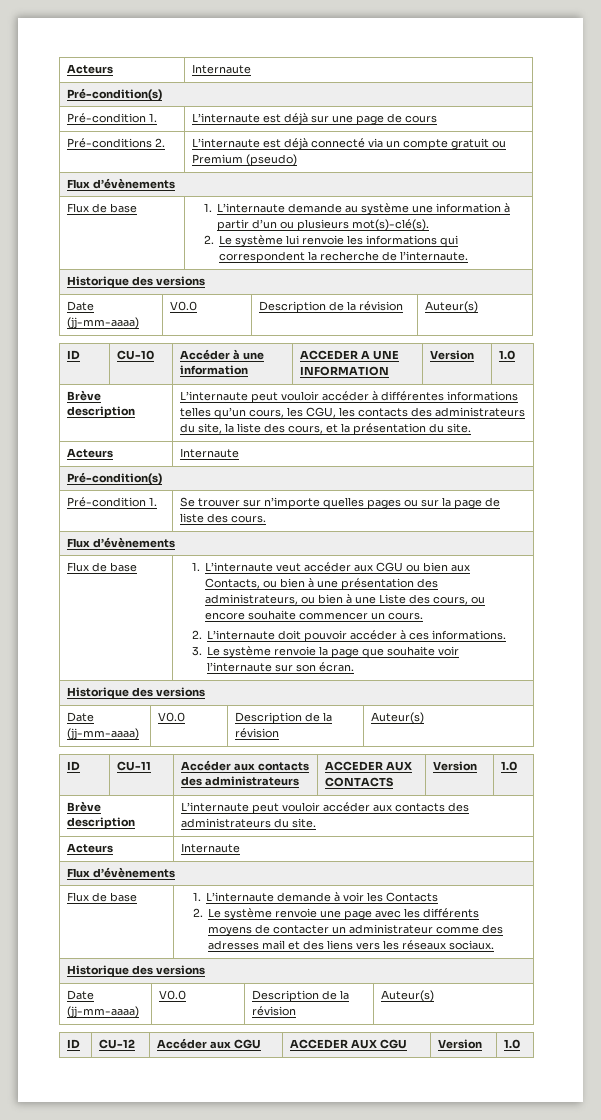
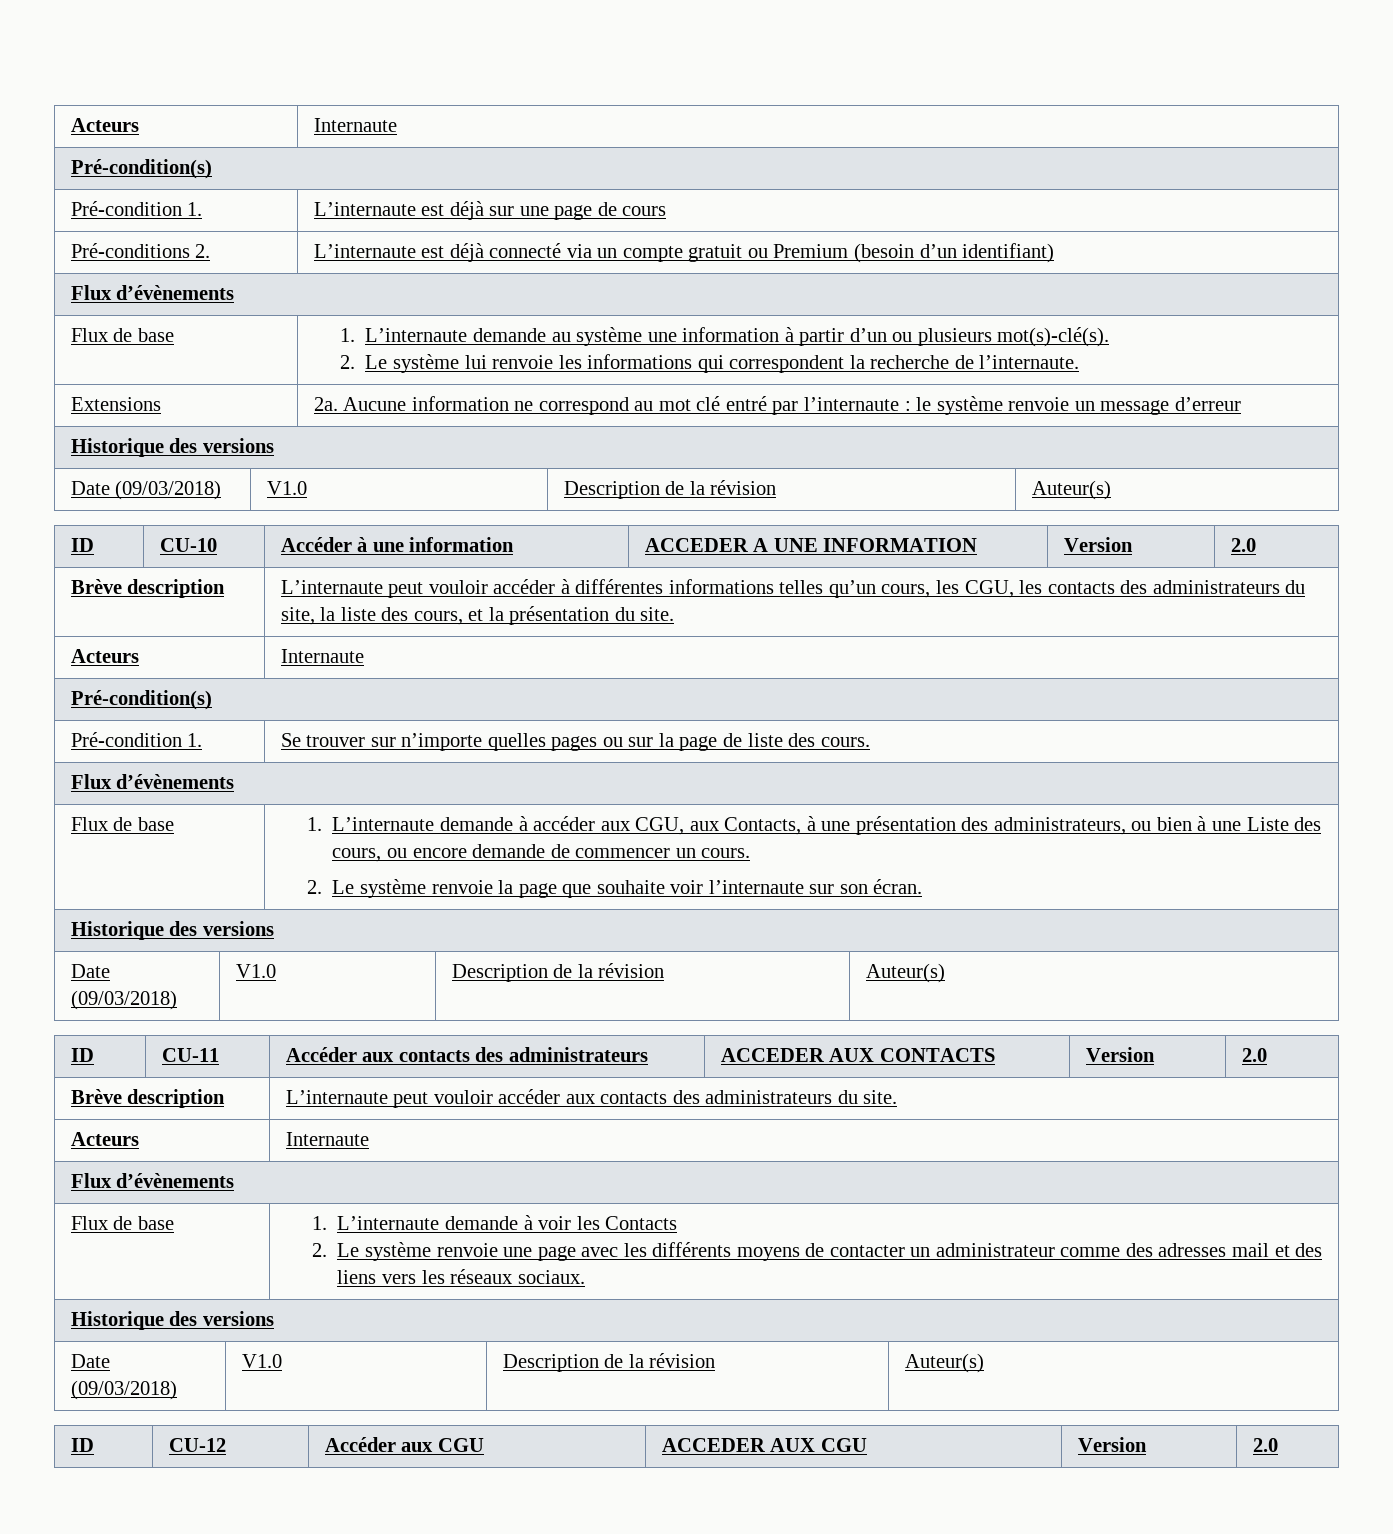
- Pré-conditions 2. | L’internaute est déjà connecté via un compte gratuit ou Premium (pseudo)
+ Pré-conditions 2. | L’internaute est déjà connecté via un compte gratuit ou Premium (besoin d’un identifiant)
  Flux de base | 1. L’internaute demande au système une information à partir d’un ou plusieurs mot(s)-clé(s).
  2. Le système lui renvoie les informations qui correspondent la recherche de l’internaute.
+ Extensions | 2a. Aucune information ne correspond au mot clé entré par l’internaute : le système renvoie un message d’erreur
  Historique des versions
- Date (jj-mm-aaaa) | V0.0 | Description de la révision | Auteur(s)
+ Date (09/03/2018) | V1.0 | Description de la révision | Auteur(s)
- ID | CU-10 | Accéder à une information | ACCEDER A UNE INFORMATION | Version | 1.0
+ ID | CU-10 | Accéder à une information | ACCEDER A UNE INFORMATION | Version | 2.0
- 1. L’internaute veut accéder aux CGU ou bien aux Contacts, ou bien à une présentation des administrateurs, ou bien à une Liste des cours, ou encore souhaite commencer un cours.
+ 1. L’internaute demande à accéder aux CGU, aux Contacts, à une présentation des administrateurs, ou bien à une Liste des cours, ou encore demande de commencer un cours.
- 2. L’internaute doit pouvoir accéder à ces informations.
- 3. Le système renvoie la page que souhaite voir l’internaute sur son écran.
+ 2. Le système renvoie la page que souhaite voir l’internaute sur son écran.
  Historique des versions
- Date (jj-mm-aaaa) | V0.0 | Description de la révision | Auteur(s)
+ Date (09/03/2018) | V1.0 | Description de la révision | Auteur(s)
- ID | CU-11 | Accéder aux contacts des administrateurs | ACCEDER AUX CONTACTS | Version | 1.0
+ ID | CU-11 | Accéder aux contacts des administrateurs | ACCEDER AUX CONTACTS | Version | 2.0
  Flux de base | 1. L’internaute demande à voir les Contacts
  2. Le système renvoie une page avec les différents moyens de contacter un administrateur comme des adresses mail et des liens vers les réseaux sociaux.
  Historique des versions
- Date (jj-mm-aaaa) | V0.0 | Description de la révision | Auteur(s)
+ Date (09/03/2018) | V1.0 | Description de la révision | Auteur(s)
- ID | CU-12 | Accéder aux CGU | ACCEDER AUX CGU | Version | 1.0
+ ID | CU-12 | Accéder aux CGU | ACCEDER AUX CGU | Version | 2.0

